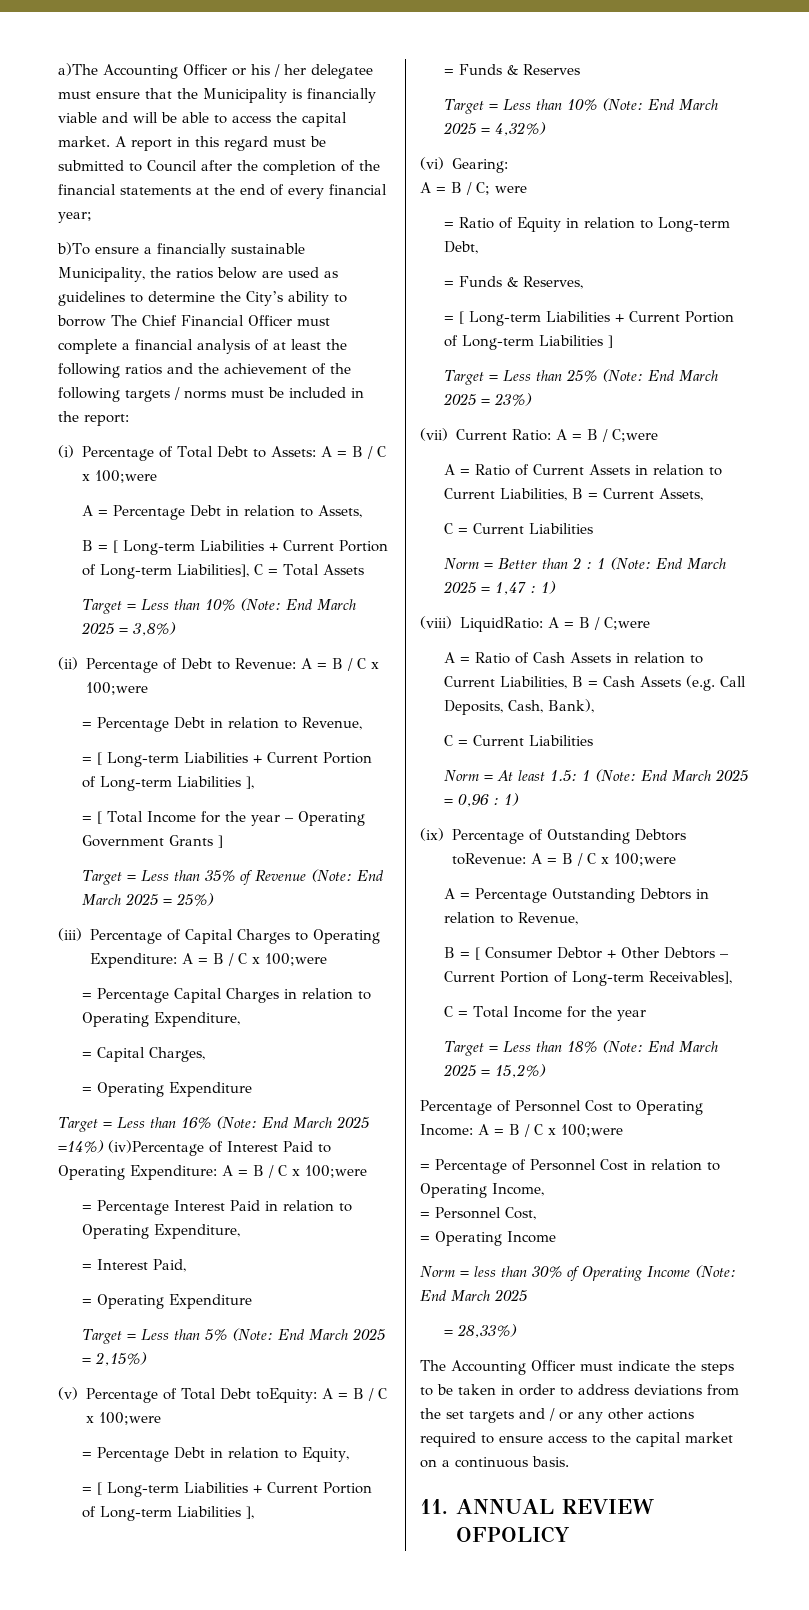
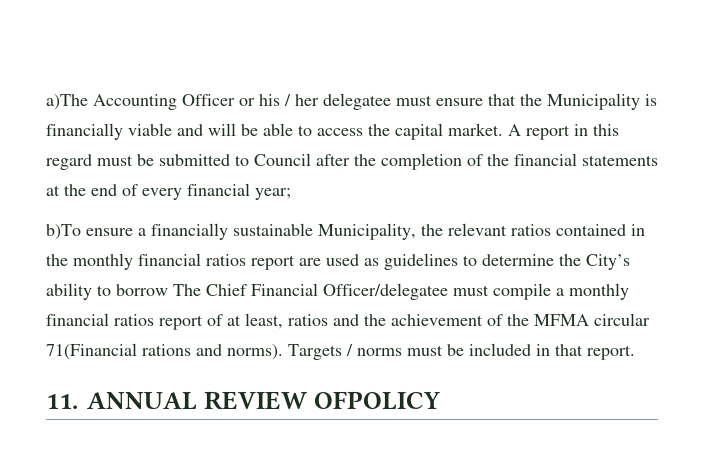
- b)To ensure a financially sustainable Municipality, the ratios below are used as guidelines to determine the City’s ability to borrow The Chief Financial Officer must complete a financial analysis of at least the following ratios and the achievement of the following targets / norms must be included in the report:
- (i) Percentage of Total Debt to Assets: A = B / C x 100;were
- A = Percentage Debt in relation to Assets,
- B = [ Long-term Liabilities + Current Portion of Long-term Liabilities], C = Total Assets
- Target = Less than 10% (Note: End March 2025 = 3,8%)
- (ii) Percentage of Debt to Revenue: A = B / C x 100;were
- = Percentage Debt in relation to Revenue,
- = [ Long-term Liabilities + Current Portion of Long-term Liabilities ],
- = [ Total Income for the year – Operating Government Grants ]
- Target = Less than 35% of Revenue (Note: End March 2025 = 25%)
- (iii) Percentage of Capital Charges to Operating Expenditure: A = B / C x 100;were
- = Percentage Capital Charges in relation to Operating Expenditure,
- = Capital Charges,
- = Operating Expenditure
- Target = Less than 16% (Note: End March 2025 =14%) (iv)Percentage of Interest Paid to Operating Expenditure: A = B / C x 100;were
- = Percentage Interest Paid in relation to Operating Expenditure,
- = Interest Paid,
- = Operating Expenditure
- Target = Less than 5% (Note: End March 2025 = 2,15%)
- (v) Percentage of Total Debt toEquity: A = B / C x 100;were
- = Percentage Debt in relation to Equity,
- = [ Long-term Liabilities + Current Portion of Long-term Liabilities ],
- = Funds & Reserves
- Target = Less than 10% (Note: End March 2025 = 4,32%)
- (vi) Gearing:
- A = B / C; were
- = Ratio of Equity in relation to Long-term Debt,
- = Funds & Reserves,
- = [ Long-term Liabilities + Current Portion of Long-term Liabilities ]
- Target = Less than 25% (Note: End March 2025 = 23%)
- (vii) Current Ratio: A = B / C;were
- A = Ratio of Current Assets in relation to Current Liabilities, B = Current Assets,
- C = Current Liabilities
- Norm = Better than 2 : 1 (Note: End March 2025 = 1,47 : 1)
- (viii) LiquidRatio: A = B / C;were
- A = Ratio of Cash Assets in relation to Current Liabilities, B = Cash Assets (e.g. Call Deposits, Cash, Bank),
- C = Current Liabilities
- Norm = At least 1.5: 1 (Note: End March 2025 = 0,96 : 1)
- (ix) Percentage of Outstanding Debtors toRevenue: A = B / C x 100;were
- A = Percentage Outstanding Debtors in relation to Revenue,
- B = [ Consumer Debtor + Other Debtors – Current Portion of Long-term Receivables],
- C = Total Income for the year
- Target = Less than 18% (Note: End March 2025 = 15,2%)
- Percentage of Personnel Cost to Operating Income: A = B / C x 100;were
- = Percentage of Personnel Cost in relation to Operating Income,
- = Personnel Cost,
- = Operating Income
- Norm = less than 30% of Operating Income (Note: End March 2025
- = 28,33%)
- The Accounting Officer must indicate the steps to be taken in order to address deviations from the set targets and / or any other actions required to ensure access to the capital market on a continuous basis.
+ b)To ensure a financially sustainable Municipality, the relevant ratios contained in the monthly financial ratios report are used as guidelines to determine the City’s ability to borrow The Chief Financial Officer/delegatee must compile a monthly financial ratios report of at least, ratios and the achievement of the MFMA circular 71(Financial rations and norms). Targets / norms must be included in that report.

